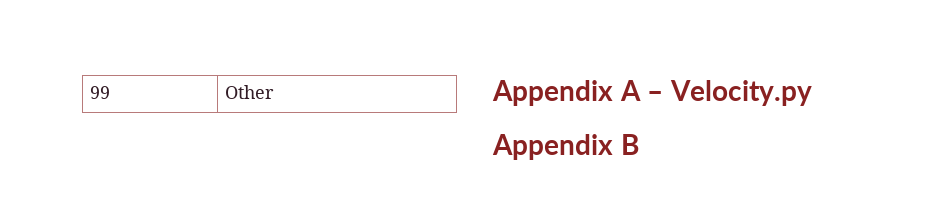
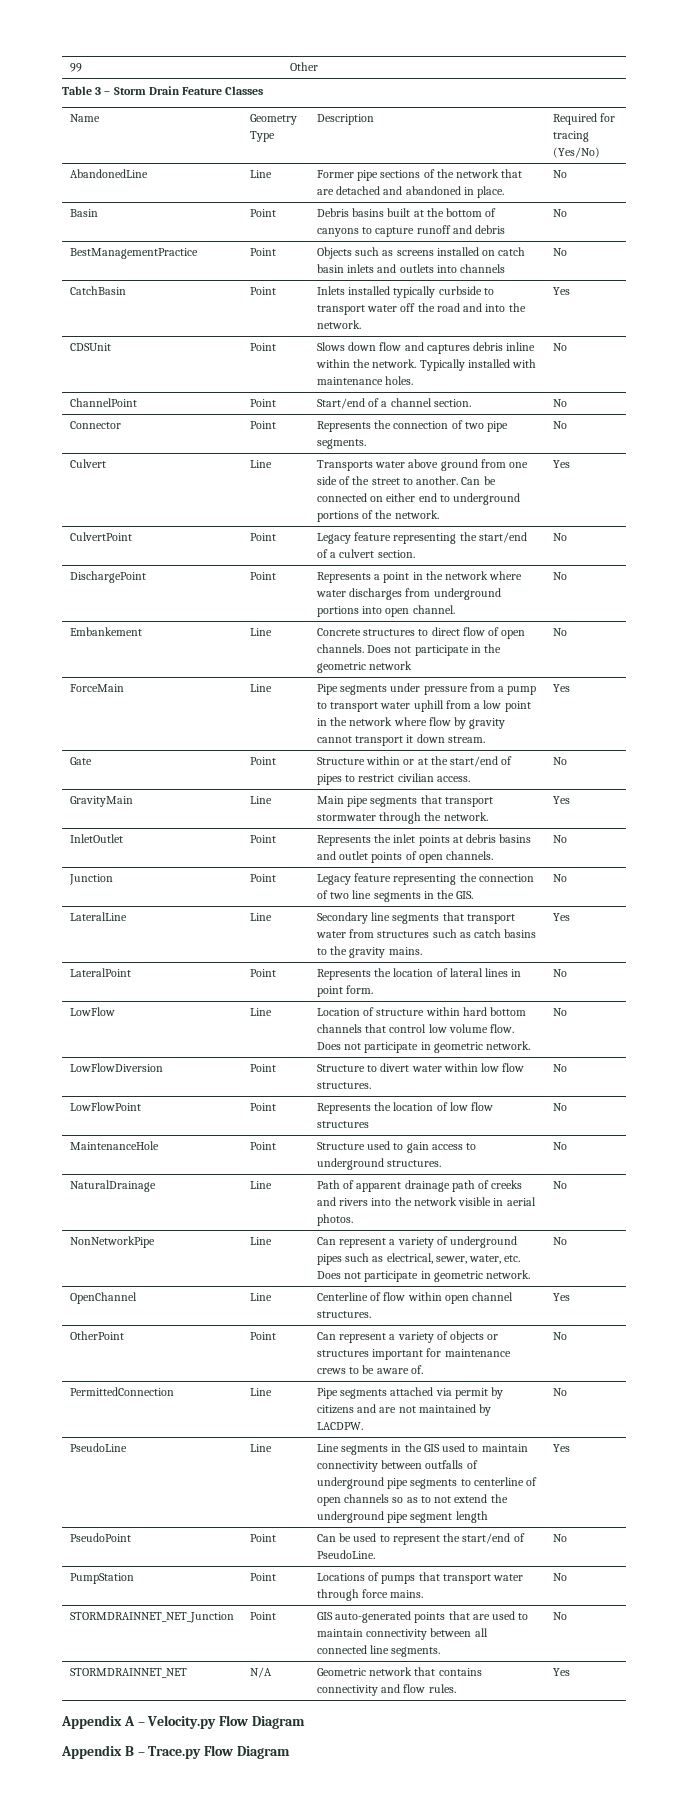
+ Table 3 – Storm Drain Feature Classes
+ Name | Geometry Type | Description | Required for tracing (Yes/No)
+ AbandonedLine | Line | Former pipe sections of the network that are detached and abandoned in place. | No
+ Basin | Point | Debris basins built at the bottom of canyons to capture runoff and debris | No
+ BestManagementPractice | Point | Objects such as screens installed on catch basin inlets and outlets into channels | No
+ CatchBasin | Point | Inlets installed typically curbside to transport water off the road and into the network. | Yes
+ CDSUnit | Point | Slows down flow and captures debris inline within the network. Typically installed with maintenance holes. | No
+ ChannelPoint | Point | Start/end of a channel section. | No
+ Connector | Point | Represents the connection of two pipe segments. | No
+ Culvert | Line | Transports water above ground from one side of the street to another. Can be connected on either end to underground portions of the network. | Yes
+ CulvertPoint | Point | Legacy feature representing the start/end of a culvert section. | No
+ DischargePoint | Point | Represents a point in the network where water discharges from underground portions into open channel. | No
+ Embankement | Line | Concrete structures to direct flow of open channels. Does not participate in the geometric network | No
+ ForceMain | Line | Pipe segments under pressure from a pump to transport water uphill from a low point in the network where flow by gravity cannot transport it down stream. | Yes
+ Gate | Point | Structure within or at the start/end of pipes to restrict civilian access. | No
+ GravityMain | Line | Main pipe segments that transport stormwater through the network. | Yes
+ InletOutlet | Point | Represents the inlet points at debris basins and outlet points of open channels. | No
+ Junction | Point | Legacy feature representing the connection of two line segments in the GIS. | No
+ LateralLine | Line | Secondary line segments that transport water from structures such as catch basins to the gravity mains. | Yes
+ LateralPoint | Point | Represents the location of lateral lines in point form. | No
+ LowFlow | Line | Location of structure within hard bottom channels that control low volume flow. Does not participate in geometric network. | No
+ LowFlowDiversion | Point | Structure to divert water within low flow structures. | No
+ LowFlowPoint | Point | Represents the location of low flow structures | No
+ MaintenanceHole | Point | Structure used to gain access to underground structures. | No
+ NaturalDrainage | Line | Path of apparent drainage path of creeks and rivers into the network visible in aerial photos. | No
+ NonNetworkPipe | Line | Can represent a variety of underground pipes such as electrical, sewer, water, etc. Does not participate in geometric network. | No
+ OpenChannel | Line | Centerline of flow within open channel structures. | Yes
+ OtherPoint | Point | Can represent a variety of objects or structures important for maintenance crews to be aware of. | No
+ PermittedConnection | Line | Pipe segments attached via permit by citizens and are not maintained by LACDPW. | No
+ PseudoLine | Line | Line segments in the GIS used to maintain connectivity between outfalls of underground pipe segments to centerline of open channels so as to not extend the underground pipe segment length | Yes
+ PseudoPoint | Point | Can be used to represent the start/end of PseudoLine. | No
+ PumpStation | Point | Locations of pumps that transport water through force mains. | No
+ STORMDRAINNET_NET_Junction | Point | GIS auto-generated points that are used to maintain connectivity between all connected line segments. | No
+ STORMDRAINNET_NET | N/A | Geometric network that contains connectivity and flow rules. | Yes
- Appendix A – Velocity.py
+ Appendix A – Velocity.py Flow Diagram
- Appendix B
+ Appendix B – Trace.py Flow Diagram

